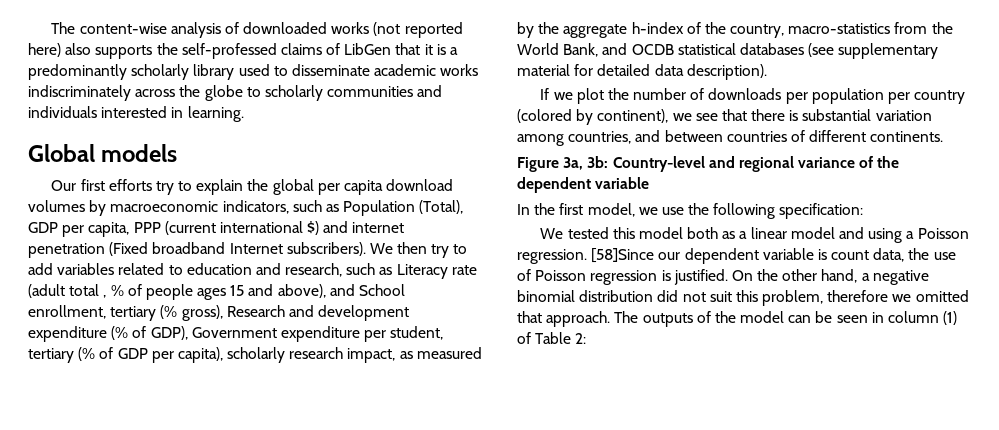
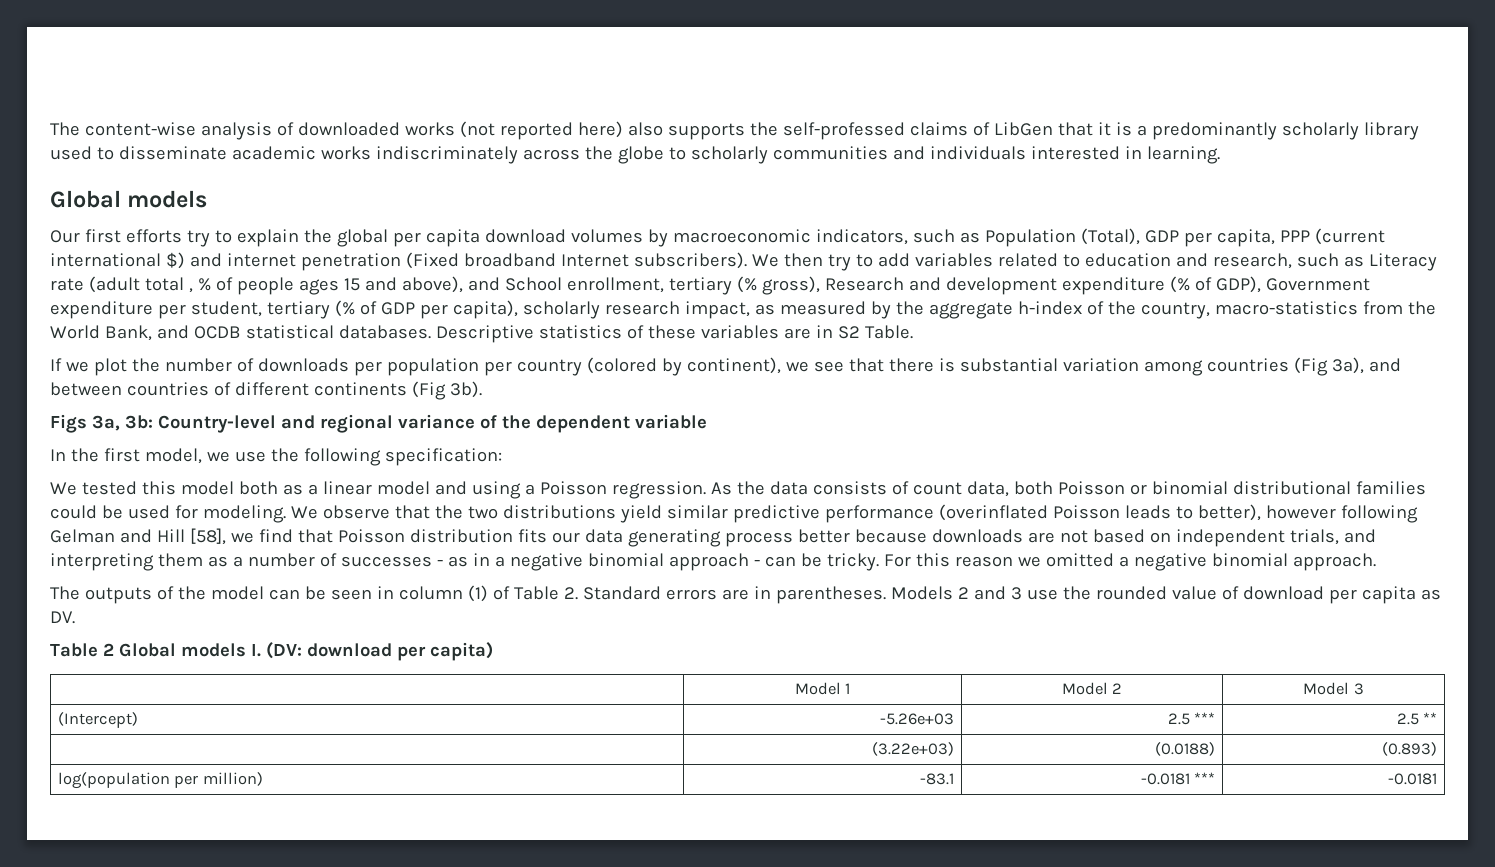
- We then try to add variables related to education and research, such as Literacy rate (adult total , % of people ages 15 and above), and School enrollment, tertiary (% gross), Research and development expenditure (% of GDP), Government expenditure per student, tertiary (% of GDP per capita), scholarly research impact, as measured by the aggregate h-index of the country, macro-statistics from the World Bank, and OCDB statistical databases (see supplementary material for detailed data description).
+ We then try to add variables related to education and research, such as Literacy rate (adult total , % of people ages 15 and above), and School enrollment, tertiary (% gross), Research and development expenditure (% of GDP), Government expenditure per student, tertiary (% of GDP per capita), scholarly research impact, as measured by the aggregate h-index of the country, macro-statistics from the World Bank, and OCDB statistical databases. Descriptive statistics of these variables are in S2 Table.
- If we plot the number of downloads per population per country (colored by continent), we see that there is substantial variation among countries, and between countries of different continents.
- Figure 3a, 3b: Country-level and regional variance of the dependent variable
+ If we plot the number of downloads per population per country (colored by continent), we see that there is substantial variation among countries (Fig 3a), and between countries of different continents (Fig 3b).
+ Figs 3a, 3b: Country-level and regional variance of the dependent variable
- [58]Since our dependent variable is count data, the use of Poisson regression is justified. On the other hand, a negative binomial distribution did not suit this problem, therefore we omitted that approach. The outputs of the model can be seen in column (1) of Table 2:
+ As the data consists of count data, both Poisson or binomial distributional families could be used for modeling. We observe that the two distributions yield similar predictive performance (overinflated Poisson leads to better), however following Gelman and Hill [58], we find that Poisson distribution fits our data generating process better because downloads are not based on independent trials, and interpreting them as a number of successes - as in a negative binomial approach - can be tricky. For this reason we omitted a negative binomial approach.
+ The outputs of the model can be seen in column (1) of Table 2. Standard errors are in parentheses. Models 2 and 3 use the rounded value of download per capita as DV.
+ Table 2 Global models I. (DV: download per capita)
+ | Model 1 | Model 2 | Model 3
+ (Intercept) | -5.26e+03 | 2.5 *** | 2.5 **
+ | (3.22e+03) | (0.0188) | (0.893)
+ log(population per million) | -83.1 | -0.0181 *** | -0.0181

